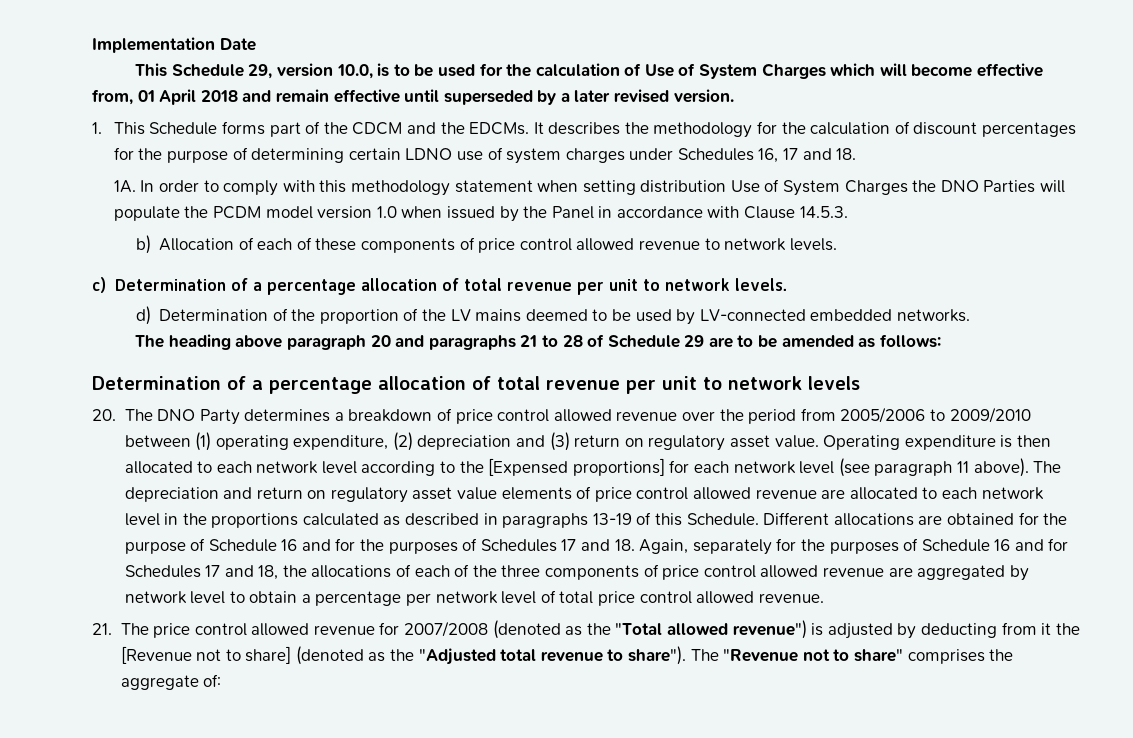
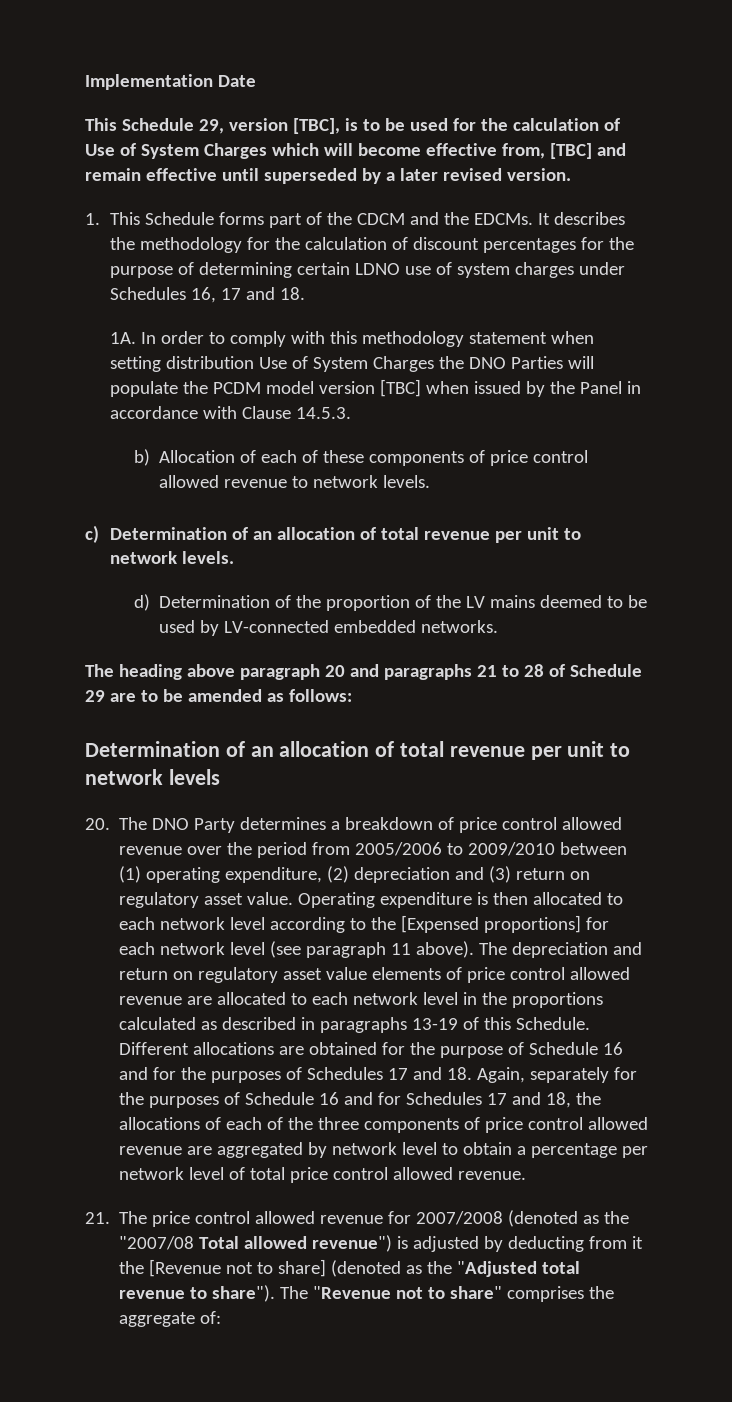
- This Schedule 29, version 10.0, is to be used for the calculation of Use of System Charges which will become effective from, 01 April 2018 and remain effective until superseded by a later revised version.
+ This Schedule 29, version [TBC], is to be used for the calculation of Use of System Charges which will become effective from, [TBC] and remain effective until superseded by a later revised version.
- In order to comply with this methodology statement when setting distribution Use of System Charges the DNO Parties will populate the PCDM model version 1.0 when issued by the Panel in accordance with Clause 14.5.3.
+ In order to comply with this methodology statement when setting distribution Use of System Charges the DNO Parties will populate the PCDM model version [TBC] when issued by the Panel in accordance with Clause 14.5.3.
- c) Determination of a percentage allocation of total revenue per unit to network levels.
+ c) Determination of an allocation of total revenue per unit to network levels.
- Determination of a percentage allocation of total revenue per unit to network levels
+ Determination of an allocation of total revenue per unit to network levels
- 21. The price control allowed revenue for 2007/2008 (denoted as the "Total allowed revenue") is adjusted by deducting from it the [Revenue not to share] (denoted as the "Adjusted total revenue to share").
+ 21. The price control allowed revenue for 2007/2008 (denoted as the "2007/08 Total allowed revenue") is adjusted by deducting from it the [Revenue not to share] (denoted as the "Adjusted total revenue to share").

